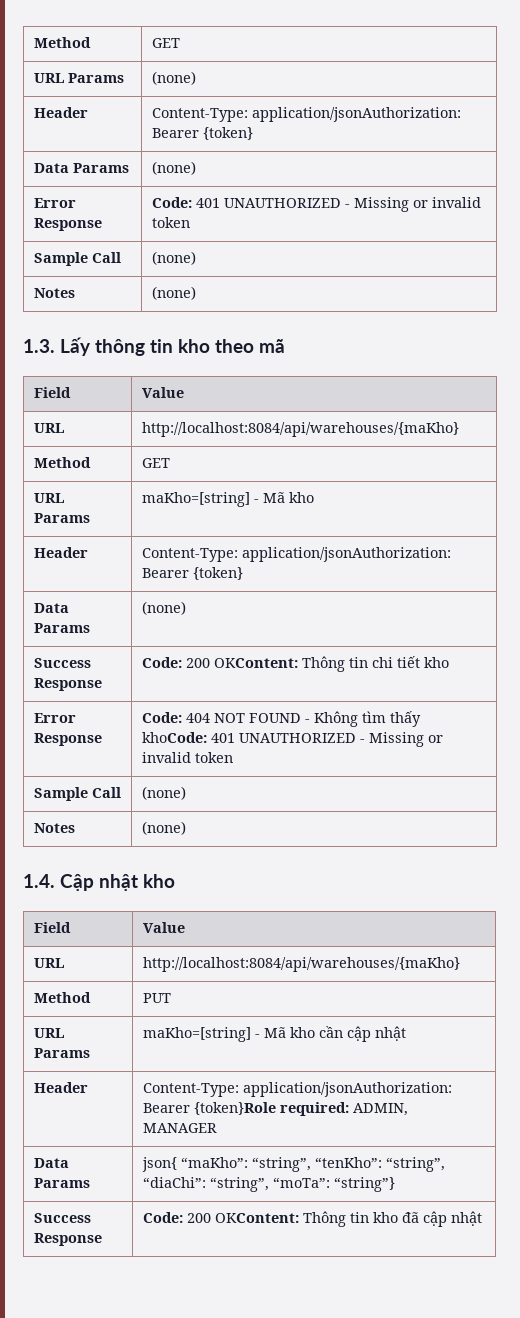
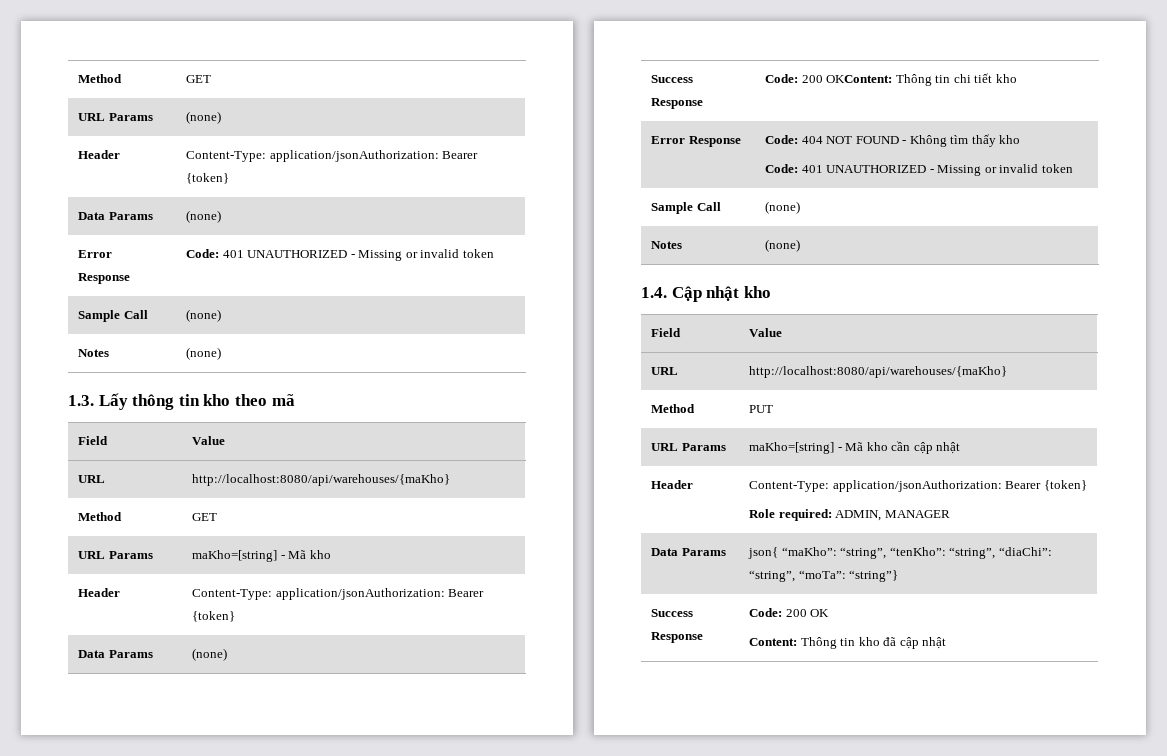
  1.3. Lấy thông tin kho theo mã
  Field | Value
- URL | http://localhost:8084/api/warehouses/{maKho}
+ URL | http://localhost:8080/api/warehouses/{maKho}
- Error Response | Code: 404 NOT FOUND - Không tìm thấy khoCode: 401 UNAUTHORIZED - Missing or invalid token
+ Error Response | Code: 404 NOT FOUND - Không tìm thấy kho
+ Code: 401 UNAUTHORIZED - Missing or invalid token
  1.4. Cập nhật kho
  Field | Value
- URL | http://localhost:8084/api/warehouses/{maKho}
+ URL | http://localhost:8080/api/warehouses/{maKho}
  URL Params | maKho=[string] - Mã kho cần cập nhật
- Header | Content-Type: application/jsonAuthorization: Bearer {token}Role required: ADMIN, MANAGER
+ Header | Content-Type: application/jsonAuthorization: Bearer {token}
+ Role required: ADMIN, MANAGER
- Success Response | Code: 200 OKContent: Thông tin kho đã cập nhật
+ Success Response | Code: 200 OK
+ Content: Thông tin kho đã cập nhật

